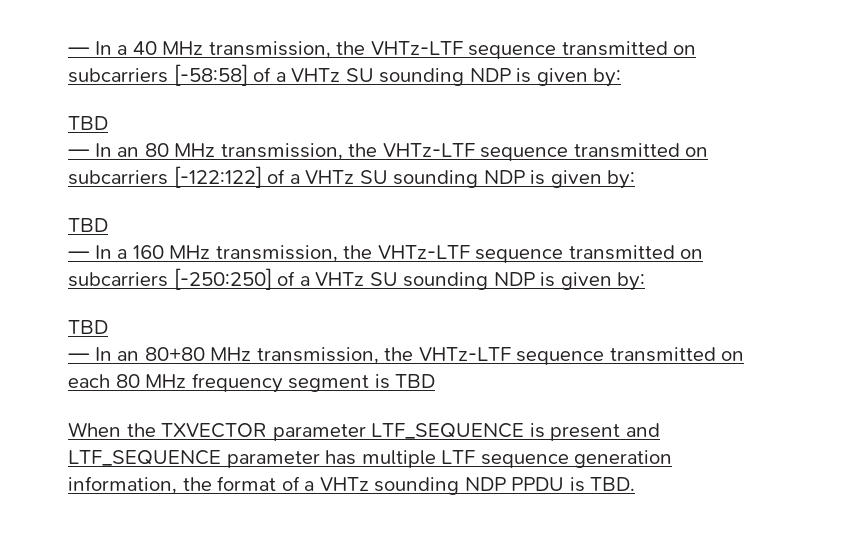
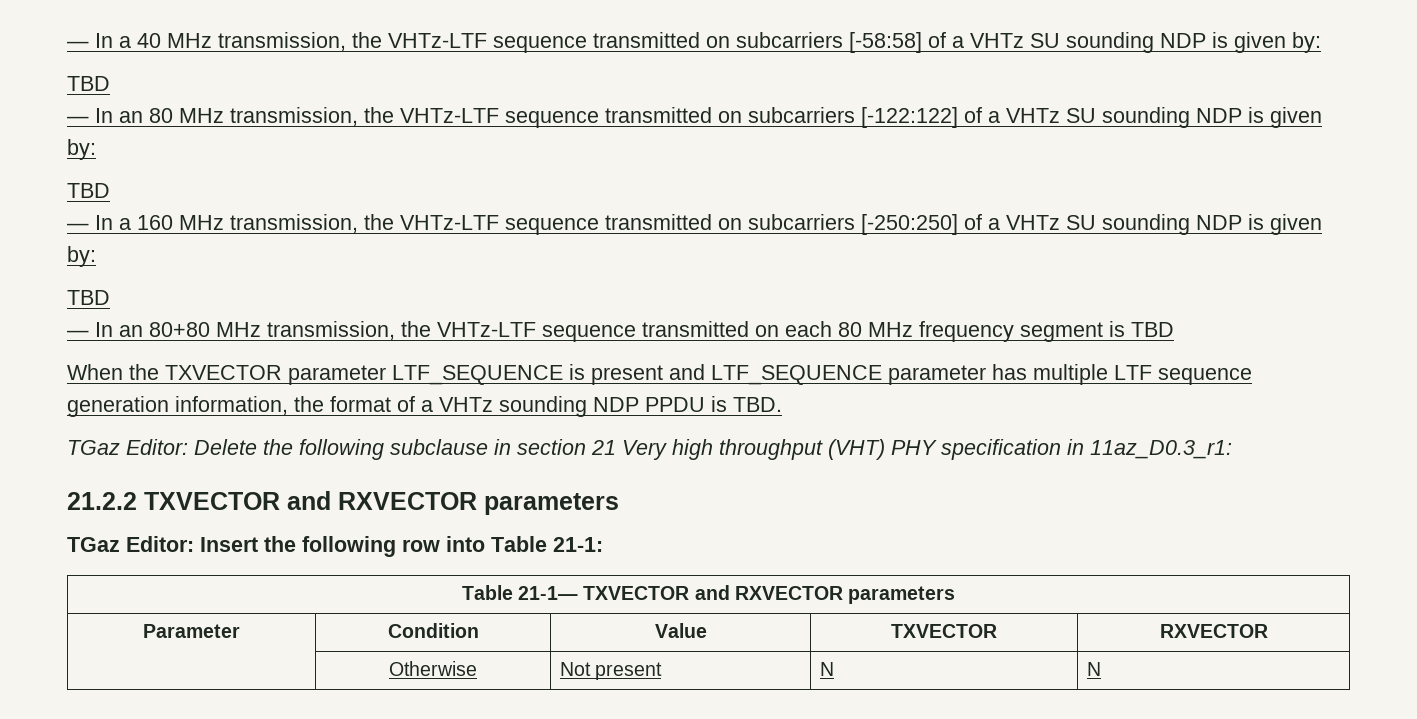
+ TGaz Editor: Delete the following subclause in section 21 Very high throughput (VHT) PHY specification in 11az_D0.3_r1:
+ 21.2.2 TXVECTOR and RXVECTOR parameters
+ TGaz Editor: Insert the following row into Table 21-1:
+ Table 21-1— TXVECTOR and RXVECTOR parameters
+ Parameter | Condition | Value | TXVECTOR | RXVECTOR
+ | Otherwise | Not present | N | N

